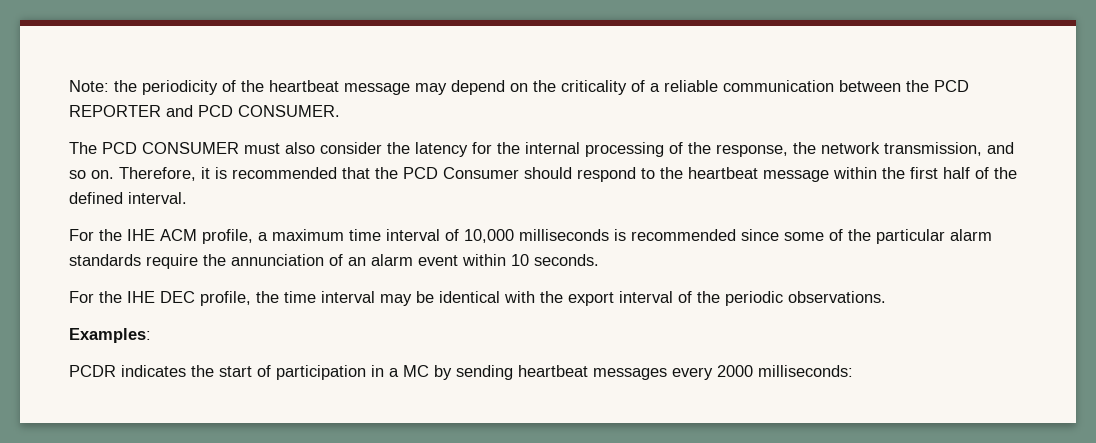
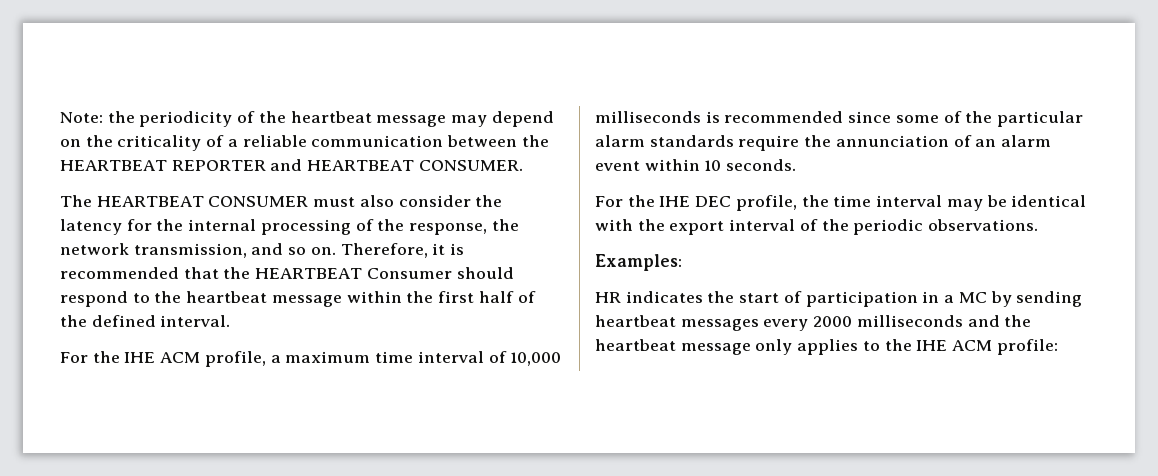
- Note: the periodicity of the heartbeat message may depend on the criticality of a reliable communication between the PCD REPORTER and PCD CONSUMER.
+ Note: the periodicity of the heartbeat message may depend on the criticality of a reliable communication between the HEARTBEAT REPORTER and HEARTBEAT CONSUMER.
- The PCD CONSUMER must also consider the latency for the internal processing of the response, the network transmission, and so on.
+ The HEARTBEAT CONSUMER must also consider the latency for the internal processing of the response, the network transmission, and so on.
- Therefore, it is recommended that the PCD Consumer should respond to the heartbeat message within the first half of the defined interval.
+ Therefore, it is recommended that the HEARTBEAT Consumer should respond to the heartbeat message within the first half of the defined interval.
- PCDR indicates the start of participation in a MC by sending heartbeat messages every 2000 milliseconds:
+ HR indicates the start of participation in a MC by sending heartbeat messages every 2000 milliseconds and the heartbeat message only applies to the IHE ACM profile:

